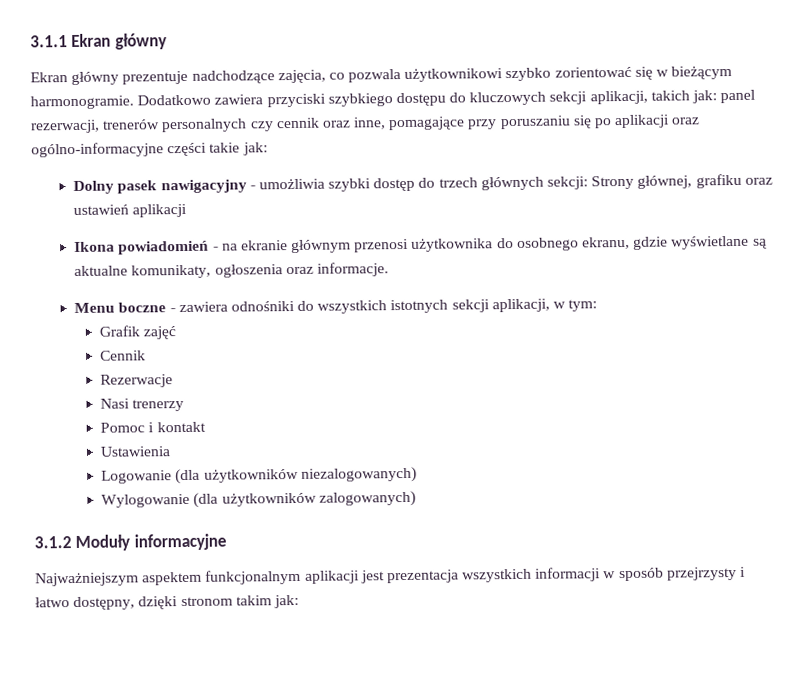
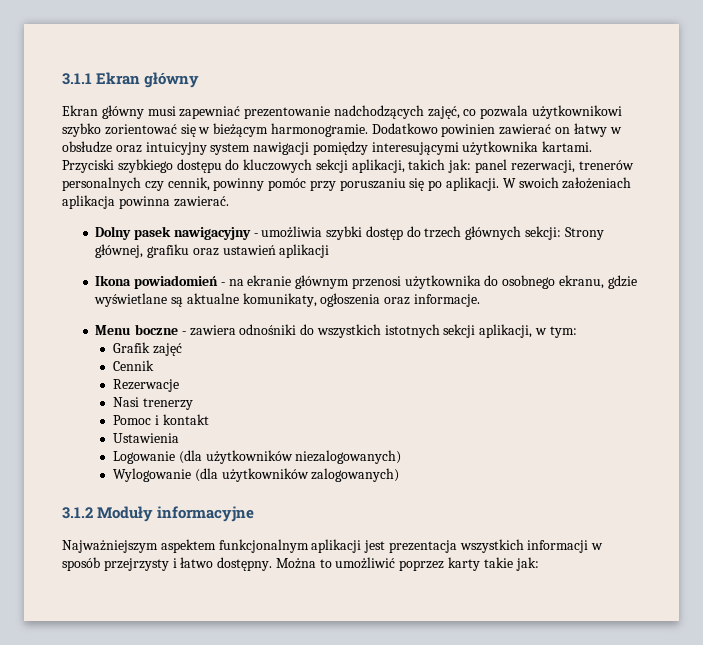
- Ekran główny prezentuje nadchodzące zajęcia, co pozwala użytkownikowi szybko zorientować się w bieżącym harmonogramie.
+ Ekran główny musi zapewniać prezentowanie nadchodzących zajęć, co pozwala użytkownikowi szybko zorientować się w bieżącym harmonogramie.
- Dodatkowo zawiera przyciski szybkiego dostępu do kluczowych sekcji aplikacji, takich jak: panel rezerwacji, trenerów personalnych czy cennik oraz inne, pomagające przy poruszaniu się po aplikacji oraz ogólno-informacyjne części takie jak:
+ Dodatkowo powinien zawierać on łatwy w obsłudze oraz intuicyjny system nawigacji pomiędzy interesującymi użytkownika kartami. Przyciski szybkiego dostępu do kluczowych sekcji aplikacji, takich jak: panel rezerwacji, trenerów personalnych czy cennik, powinny pomóc przy poruszaniu się po aplikacji. W swoich założeniach aplikacja powinna zawierać.
- Najważniejszym aspektem funkcjonalnym aplikacji jest prezentacja wszystkich informacji w sposób przejrzysty i łatwo dostępny, dzięki stronom takim jak:
+ Najważniejszym aspektem funkcjonalnym aplikacji jest prezentacja wszystkich informacji w sposób przejrzysty i łatwo dostępny. Można to umożliwić poprzez karty takie jak:

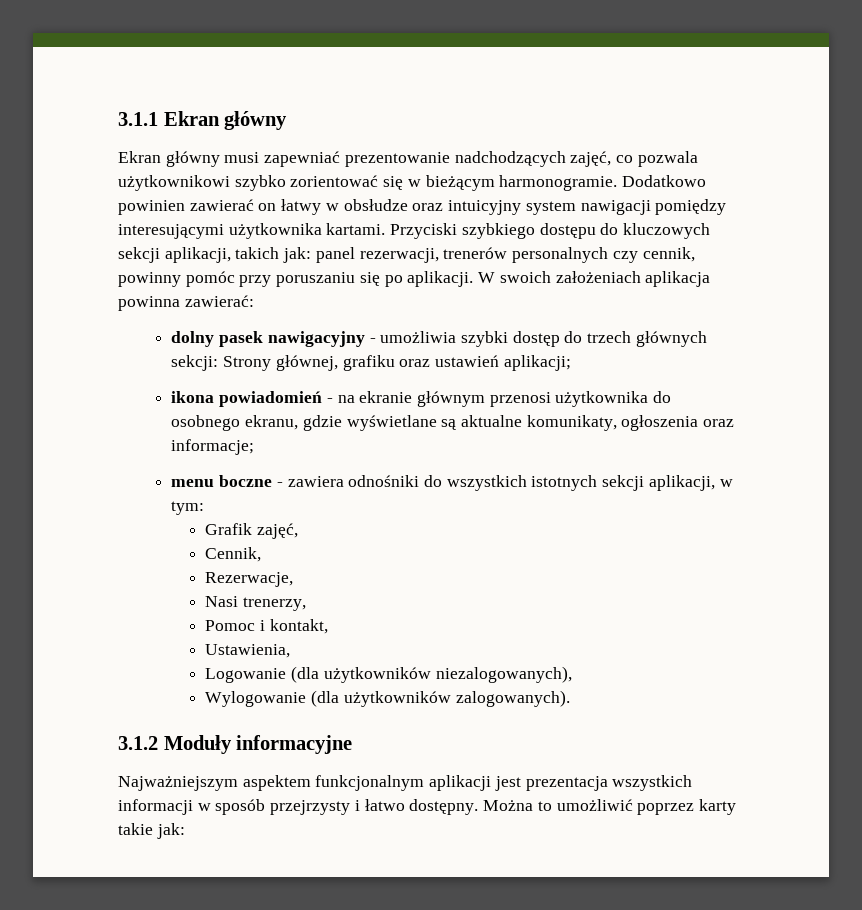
- W swoich założeniach aplikacja powinna zawierać.
- Dolny pasek nawigacyjny - umożliwia szybki dostęp do trzech głównych sekcji: Strony głównej, grafiku oraz ustawień aplikacji
- Ikona powiadomień - na ekranie głównym przenosi użytkownika do osobnego ekranu, gdzie wyświetlane są aktualne komunikaty, ogłoszenia oraz informacje.
- Menu boczne - zawiera odnośniki do wszystkich istotnych sekcji aplikacji, w tym:
+ W swoich założeniach aplikacja powinna zawierać:
+ dolny pasek nawigacyjny - umożliwia szybki dostęp do trzech głównych sekcji: Strony głównej, grafiku oraz ustawień aplikacji;
+ ikona powiadomień - na ekranie głównym przenosi użytkownika do osobnego ekranu, gdzie wyświetlane są aktualne komunikaty, ogłoszenia oraz informacje;
+ menu boczne - zawiera odnośniki do wszystkich istotnych sekcji aplikacji, w tym:
- Grafik zajęć
- Cennik
- Rezerwacje
+ Grafik zajęć,
+ Cennik,
+ Rezerwacje,
- Nasi trenerzy
+ Nasi trenerzy,
- Pomoc i kontakt
- Ustawienia
+ Pomoc i kontakt,
+ Ustawienia,
- Logowanie (dla użytkowników niezalogowanych)
+ Logowanie (dla użytkowników niezalogowanych),
- Wylogowanie (dla użytkowników zalogowanych)
+ Wylogowanie (dla użytkowników zalogowanych).

